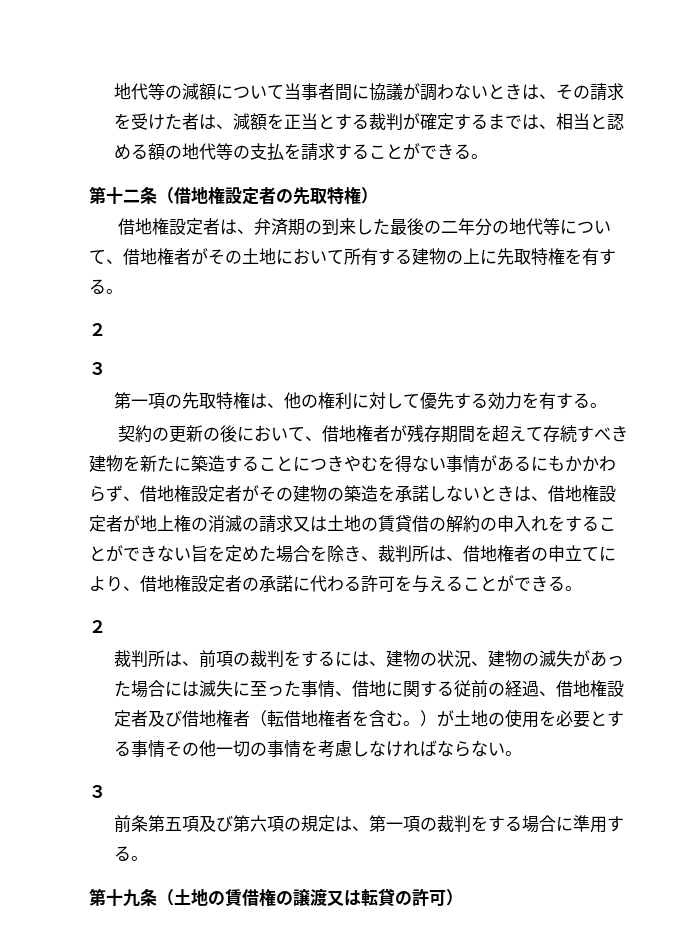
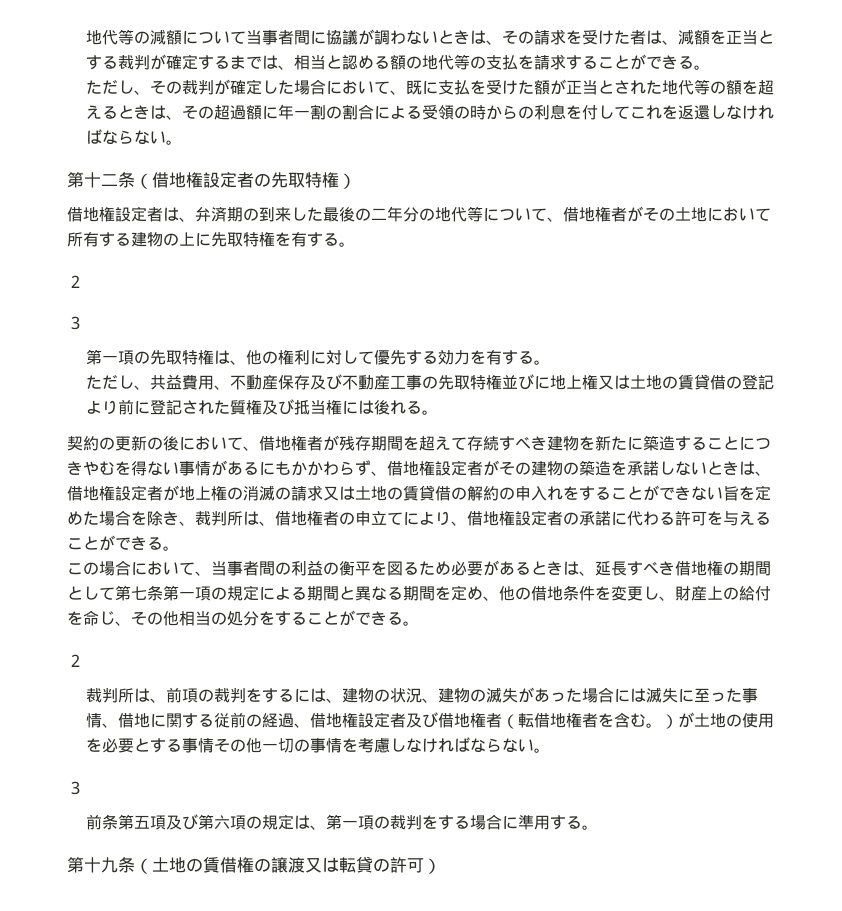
+ ただし、その裁判が確定した場合において、既に支払を受けた額が正当とされた地代等の額を超えるときは、その超過額に年一割の割合による受領の時からの利息を付してこれを返還しなければならない。
+ ただし、共益費用、不動産保存及び不動産工事の先取特権並びに地上権又は土地の賃貸借の登記より前に登記された質権及び抵当権には後れる。
+ この場合において、当事者間の利益の衡平を図るため必要があるときは、延長すべき借地権の期間として第七条第一項の規定による期間と異なる期間を定め、他の借地条件を変更し、財産上の給付を命じ、その他相当の処分をすることができる。

